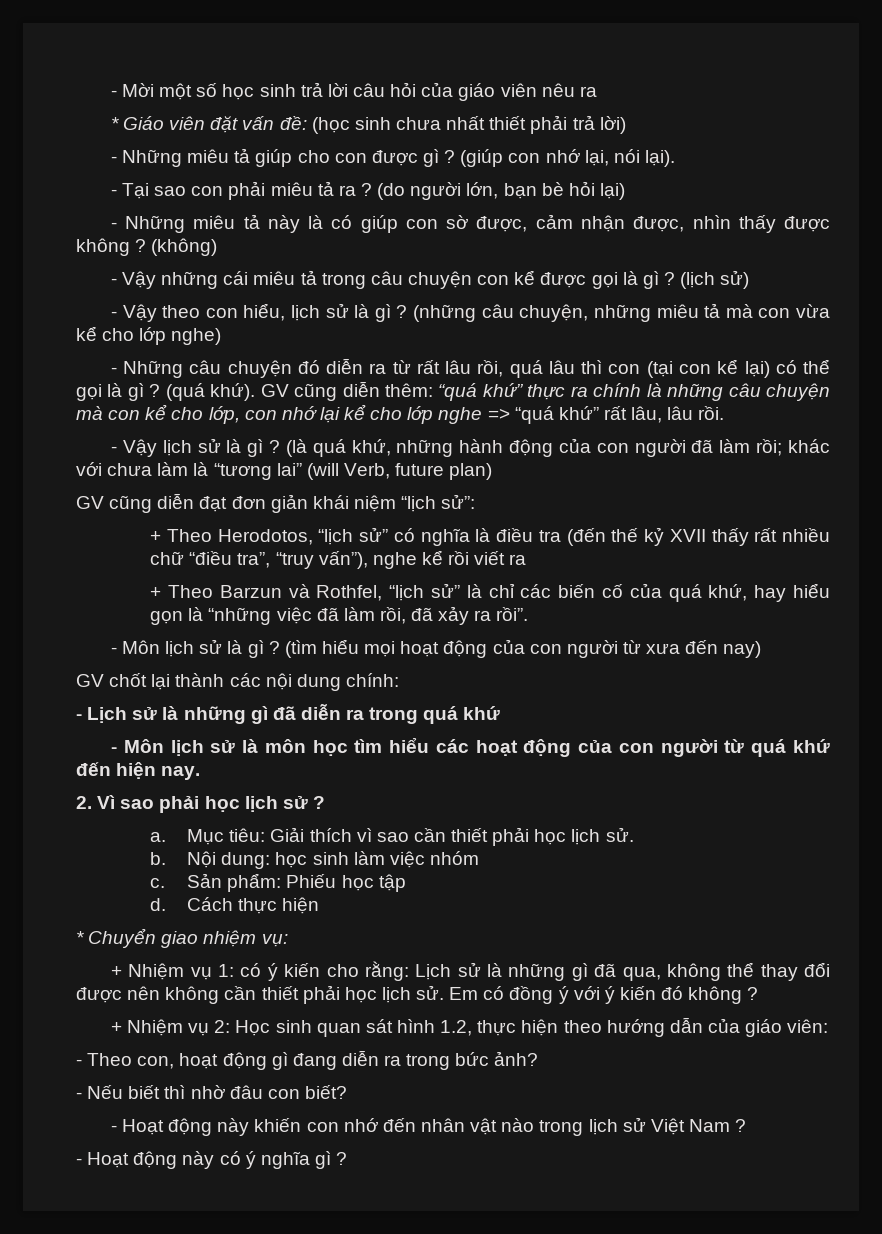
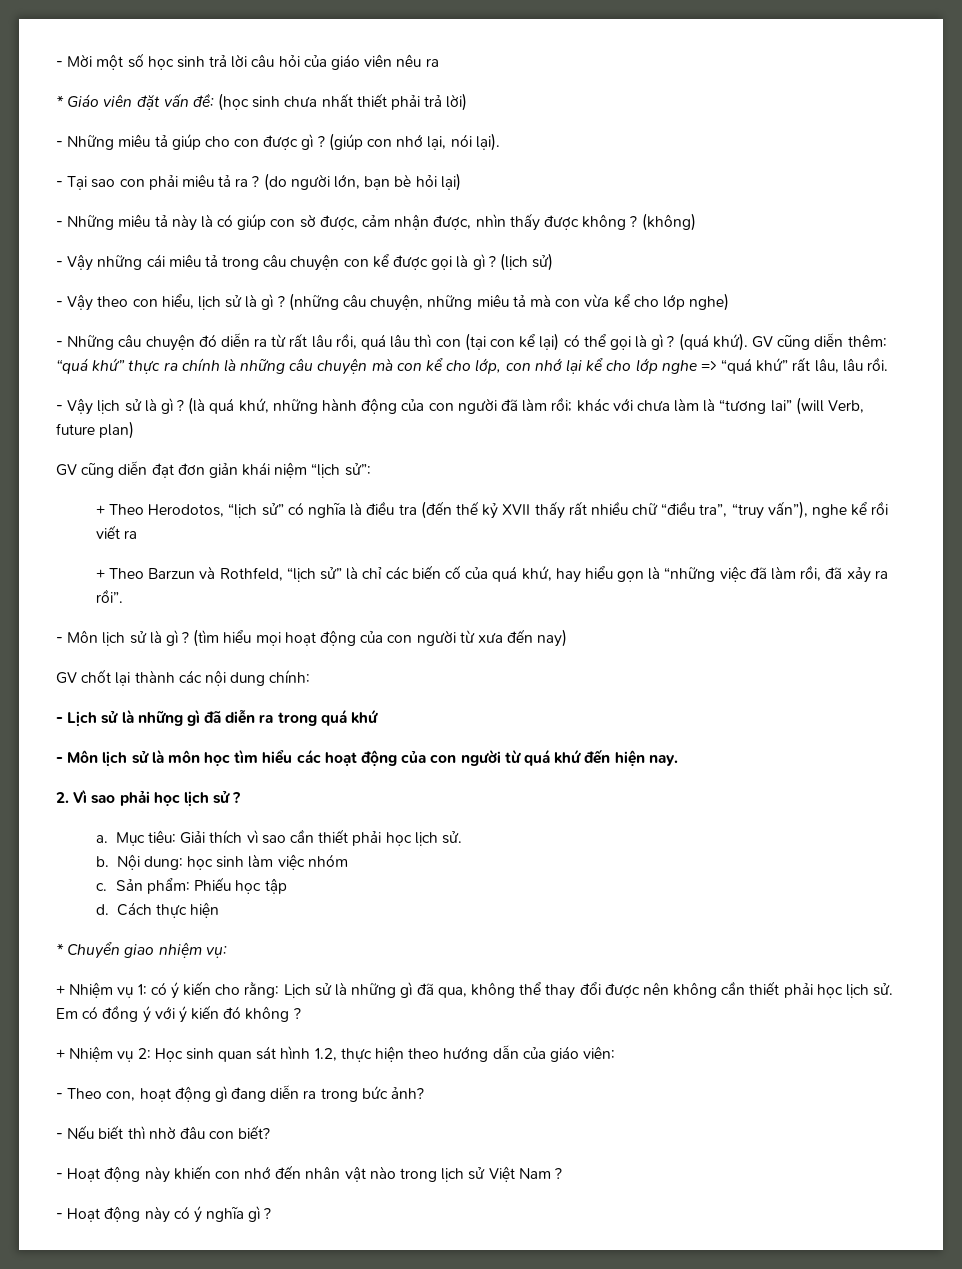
- + Theo Barzun và Rothfel, “lịch sử” là chỉ các biến cố của quá khứ, hay hiểu gọn là “những việc đã làm rồi, đã xảy ra rồi”.
+ + Theo Barzun và Rothfeld, “lịch sử” là chỉ các biến cố của quá khứ, hay hiểu gọn là “những việc đã làm rồi, đã xảy ra rồi”.

